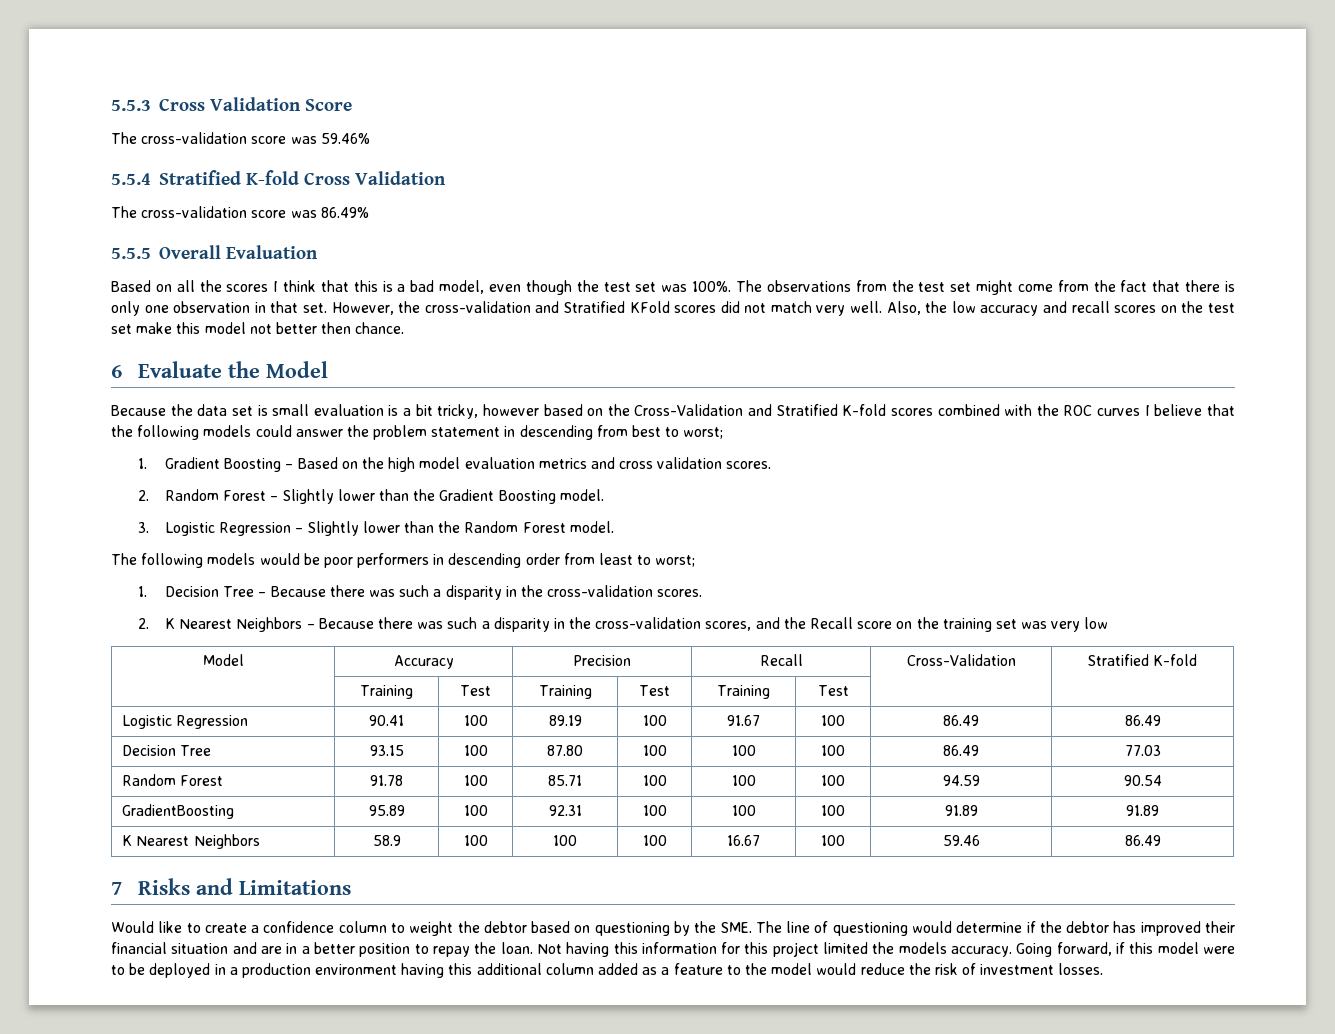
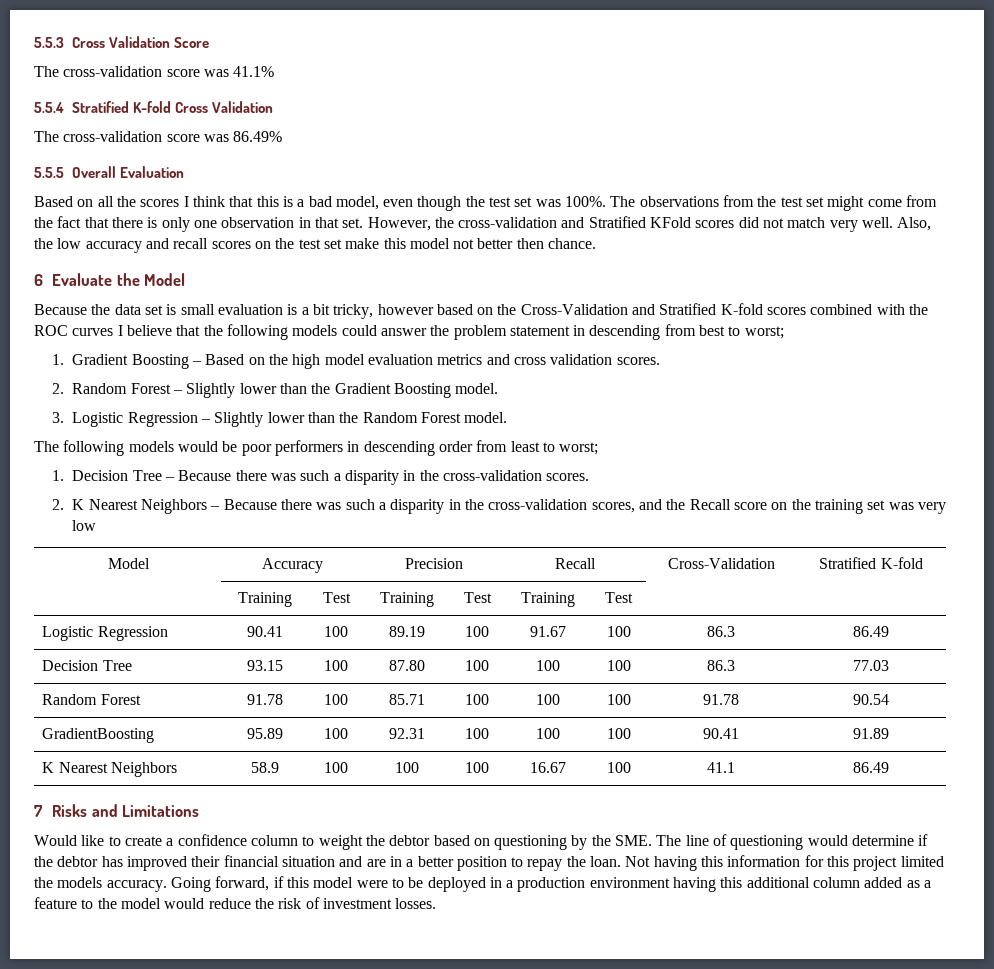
- The cross-validation score was 59.46%
+ The cross-validation score was 41.1%
- Logistic Regression | 90.41 | 100 | 89.19 | 100 | 91.67 | 100 | 86.49 | 86.49
+ Logistic Regression | 90.41 | 100 | 89.19 | 100 | 91.67 | 100 | 86.3 | 86.49
- Decision Tree | 93.15 | 100 | 87.80 | 100 | 100 | 100 | 86.49 | 77.03
+ Decision Tree | 93.15 | 100 | 87.80 | 100 | 100 | 100 | 86.3 | 77.03
- Random Forest | 91.78 | 100 | 85.71 | 100 | 100 | 100 | 94.59 | 90.54
+ Random Forest | 91.78 | 100 | 85.71 | 100 | 100 | 100 | 91.78 | 90.54
- GradientBoosting | 95.89 | 100 | 92.31 | 100 | 100 | 100 | 91.89 | 91.89
+ GradientBoosting | 95.89 | 100 | 92.31 | 100 | 100 | 100 | 90.41 | 91.89
- K Nearest Neighbors | 58.9 | 100 | 100 | 100 | 16.67 | 100 | 59.46 | 86.49
+ K Nearest Neighbors | 58.9 | 100 | 100 | 100 | 16.67 | 100 | 41.1 | 86.49

